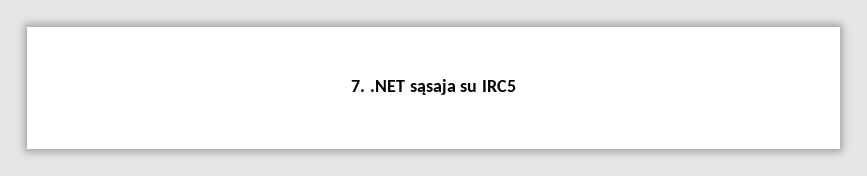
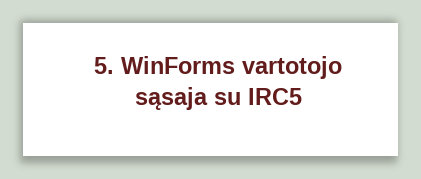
- 7. .NET sąsaja su IRC5
+ 5. WinForms vartotojo sąsaja su IRC5

